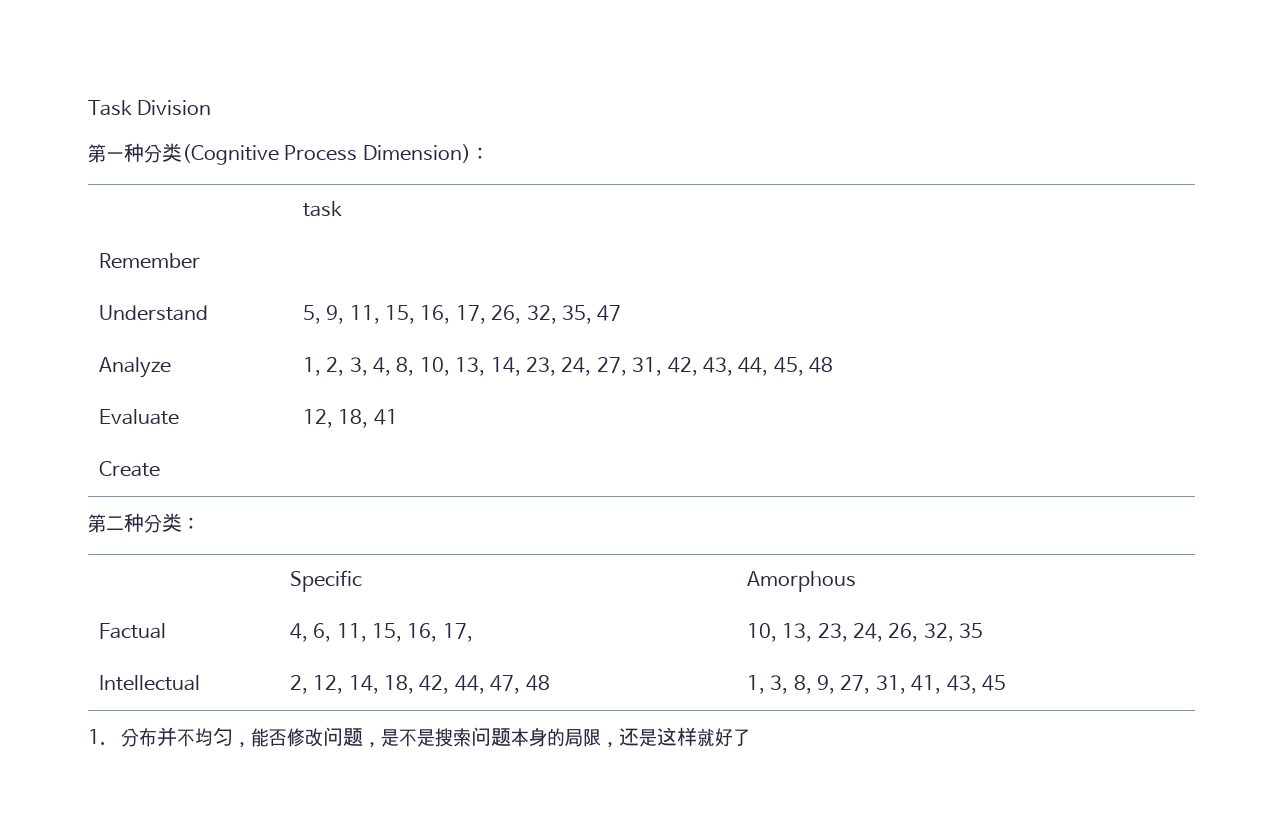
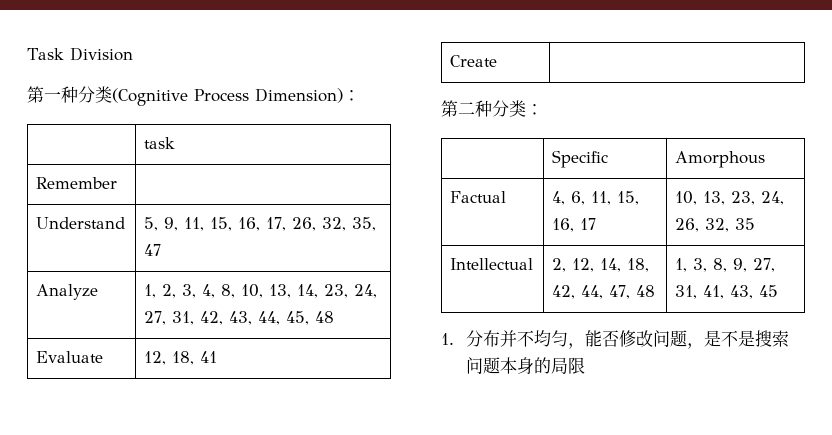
- Factual | 4, 6, 11, 15, 16, 17, | 10, 13, 23, 24, 26, 32, 35
+ Factual | 4, 6, 11, 15, 16, 17 | 10, 13, 23, 24, 26, 32, 35
- 1.分布并不均匀，能否修改问题，是不是搜索问题本身的局限，还是这样就好了
+ 1.分布并不均匀，能否修改问题，是不是搜索问题本身的局限

